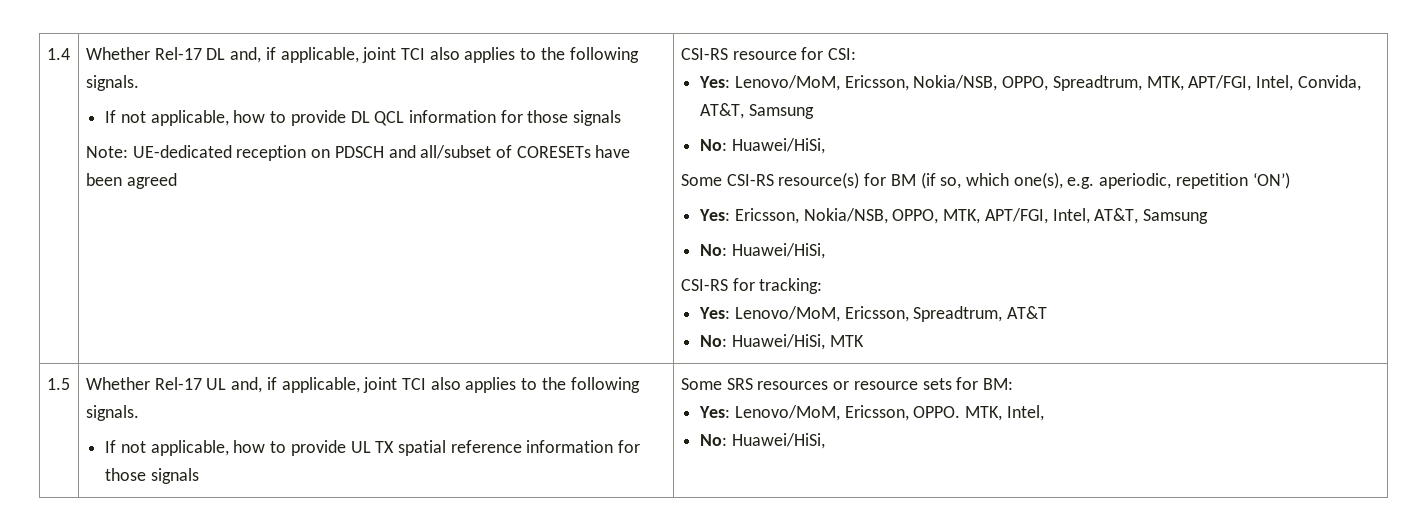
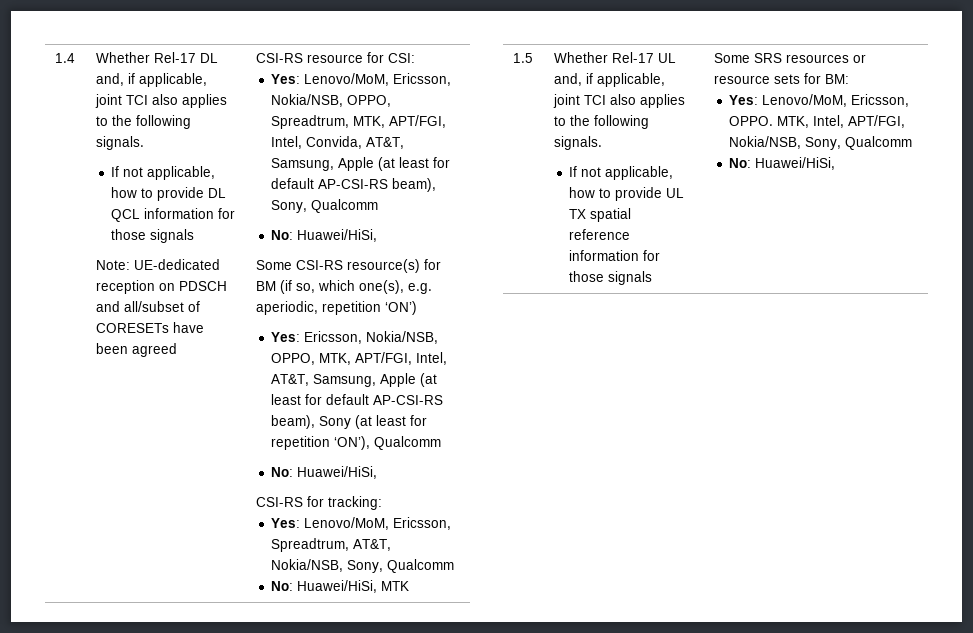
- Yes: Lenovo/MoM, Ericsson, Nokia/NSB, OPPO, Spreadtrum, MTK, APT/FGI, Intel, Convida, AT&T, Samsung
+ Yes: Lenovo/MoM, Ericsson, Nokia/NSB, OPPO, Spreadtrum, MTK, APT/FGI, Intel, Convida, AT&T, Samsung, Apple (at least for default AP-CSI-RS beam), Sony, Qualcomm
- Yes: Ericsson, Nokia/NSB, OPPO, MTK, APT/FGI, Intel, AT&T, Samsung
+ Yes: Ericsson, Nokia/NSB, OPPO, MTK, APT/FGI, Intel, AT&T, Samsung, Apple (at least for default AP-CSI-RS beam), Sony (at least for repetition ‘ON’), Qualcomm
- Yes: Lenovo/MoM, Ericsson, Spreadtrum, AT&T
+ Yes: Lenovo/MoM, Ericsson, Spreadtrum, AT&T, Nokia/NSB, Sony, Qualcomm
- MTK, Intel,
+ MTK, Intel, APT/FGI, Nokia/NSB, Sony, Qualcomm

